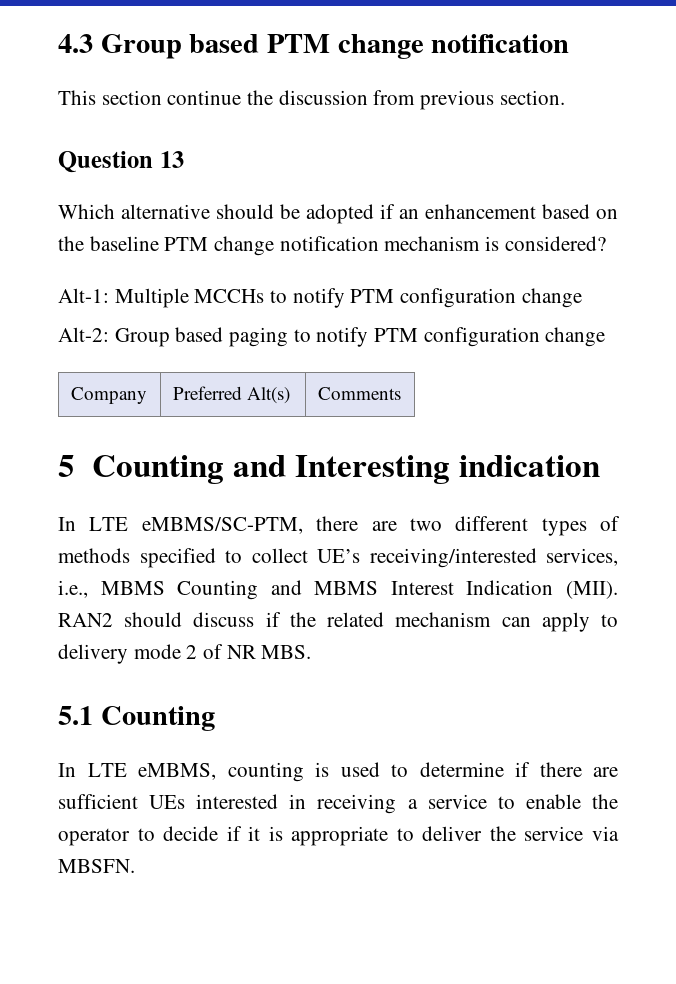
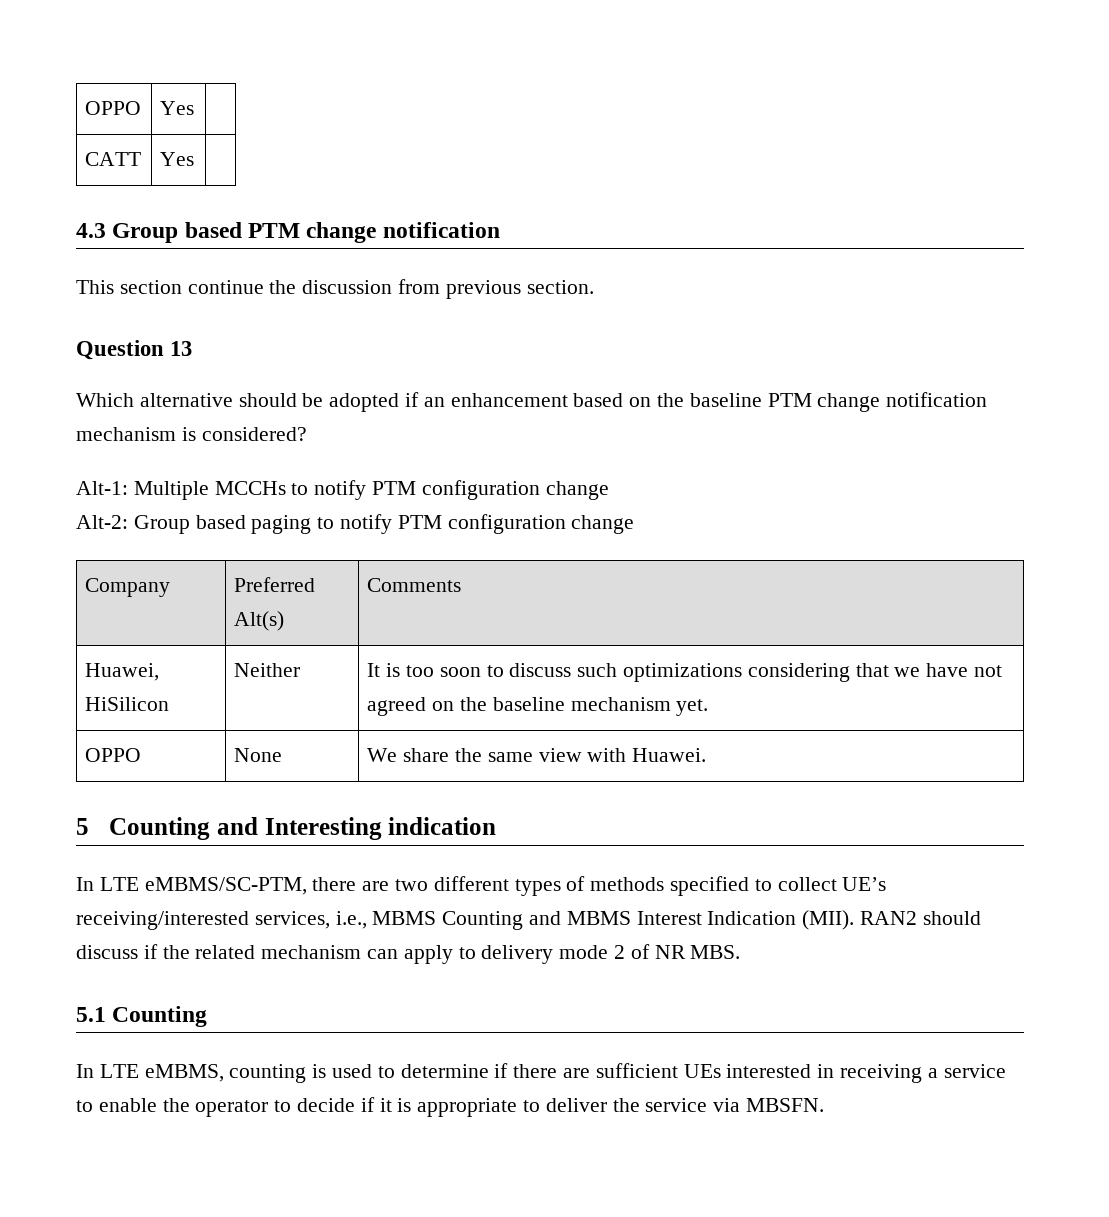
+ OPPO | Yes |
+ CATT | Yes |
+ Huawei, HiSilicon | Neither | It is too soon to discuss such optimizations considering that we have not agreed on the baseline mechanism yet.
+ OPPO | None | We share the same view with Huawei.

